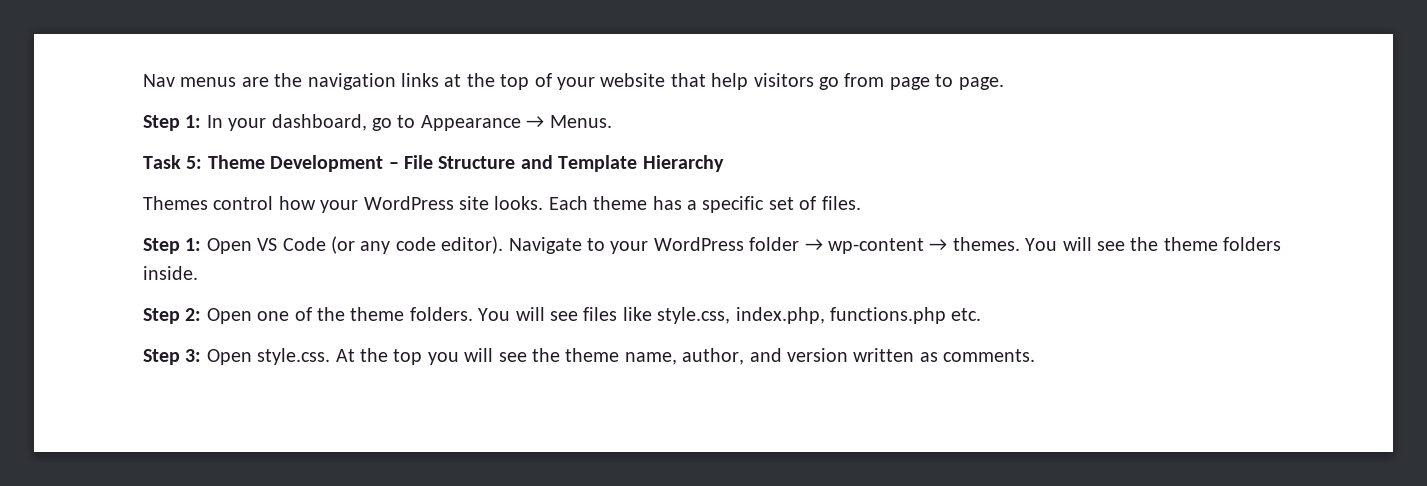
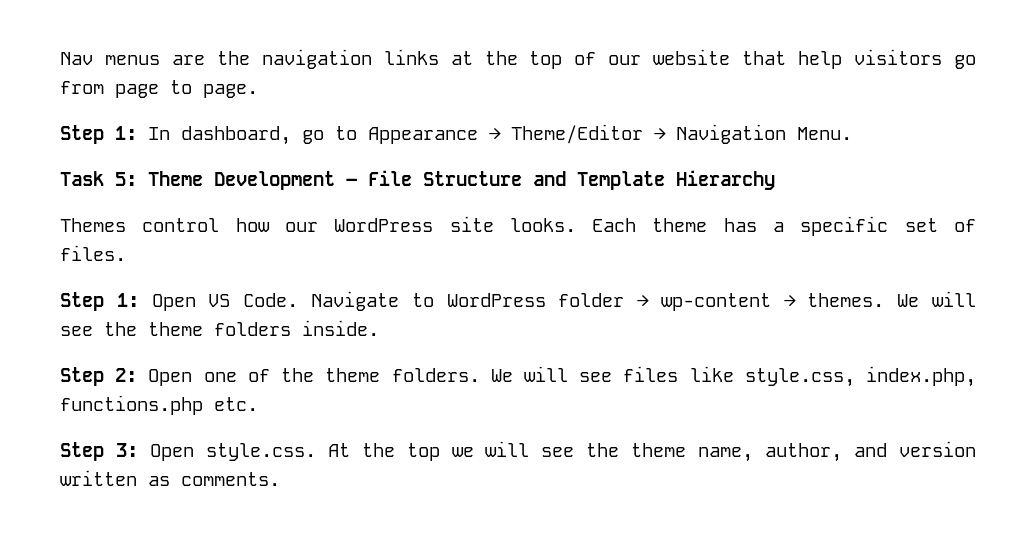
- Nav menus are the navigation links at the top of your website that help visitors go from page to page.
+ Nav menus are the navigation links at the top of our website that help visitors go from page to page.
- Step 1: In your dashboard, go to Appearance → Menus.
+ Step 1: In dashboard, go to Appearance → Theme/Editor → Navigation Menu.
- Themes control how your WordPress site looks.
+ Themes control how our WordPress site looks.
- Step 1: Open VS Code (or any code editor).
+ Step 1: Open VS Code.
- Navigate to your WordPress folder → wp-content → themes.
+ Navigate to WordPress folder → wp-content → themes.
- You will see the theme folders inside.
+ We will see the theme folders inside.
- You will see files like style.css, index.php, functions.php etc.
+ We will see files like style.css, index.php, functions.php etc.
- Step 3: Open style.css. At the top you will see the theme name, author, and version written as comments.
+ Step 3: Open style.css. At the top we will see the theme name, author, and version written as comments.

